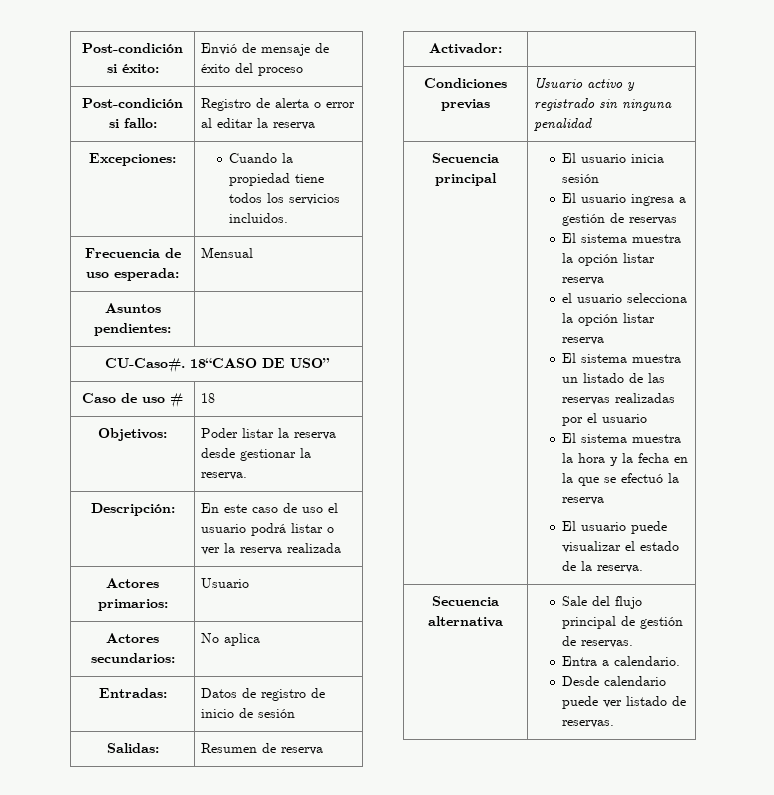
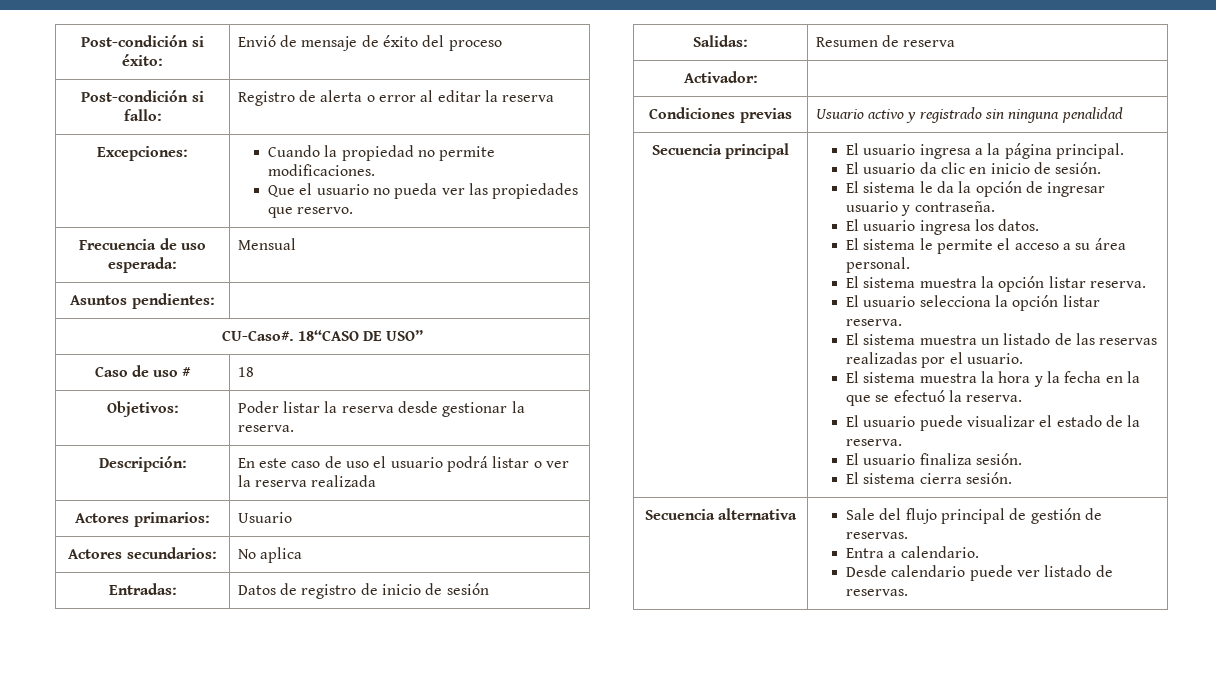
- Excepciones: | Cuando la propiedad tiene todos los servicios incluidos.
+ Excepciones: | Cuando la propiedad no permite modificaciones.
+ Que el usuario no pueda ver las propiedades que reservo.
- El usuario inicia sesión
- El usuario ingresa a gestión de reservas
+ El usuario ingresa a la página principal.
+ El usuario da clic en inicio de sesión.
+ El sistema le da la opción de ingresar usuario y contraseña.
+ El usuario ingresa los datos.
+ El sistema le permite el acceso a su área personal.
- El sistema muestra la opción listar reserva
- el usuario selecciona la opción listar reserva
+ El sistema muestra la opción listar reserva.
+ El usuario selecciona la opción listar reserva.
- El sistema muestra un listado de las reservas realizadas por el usuario
+ El sistema muestra un listado de las reservas realizadas por el usuario.
- El sistema muestra la hora y la fecha en la que se efectuó la reserva
+ El sistema muestra la hora y la fecha en la que se efectuó la reserva.
+ El usuario finaliza sesión.
+ El sistema cierra sesión.

